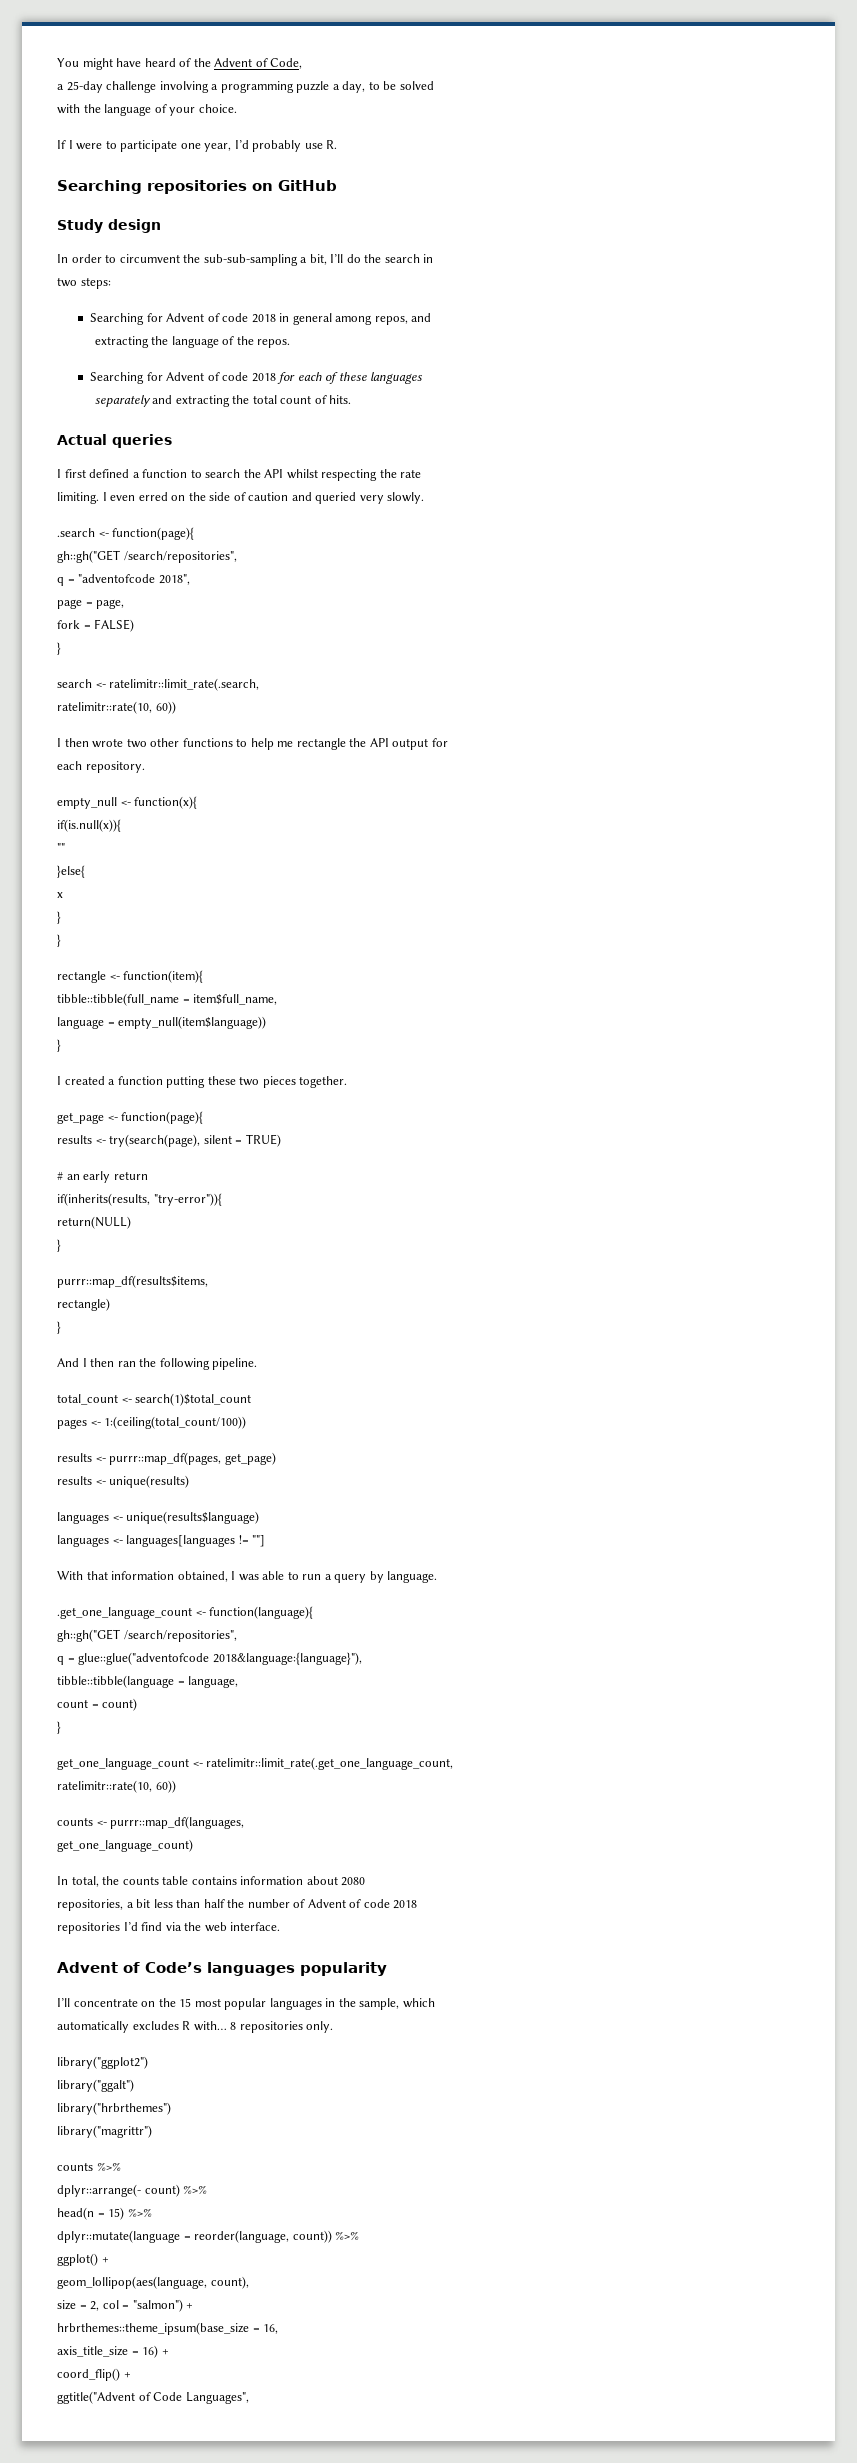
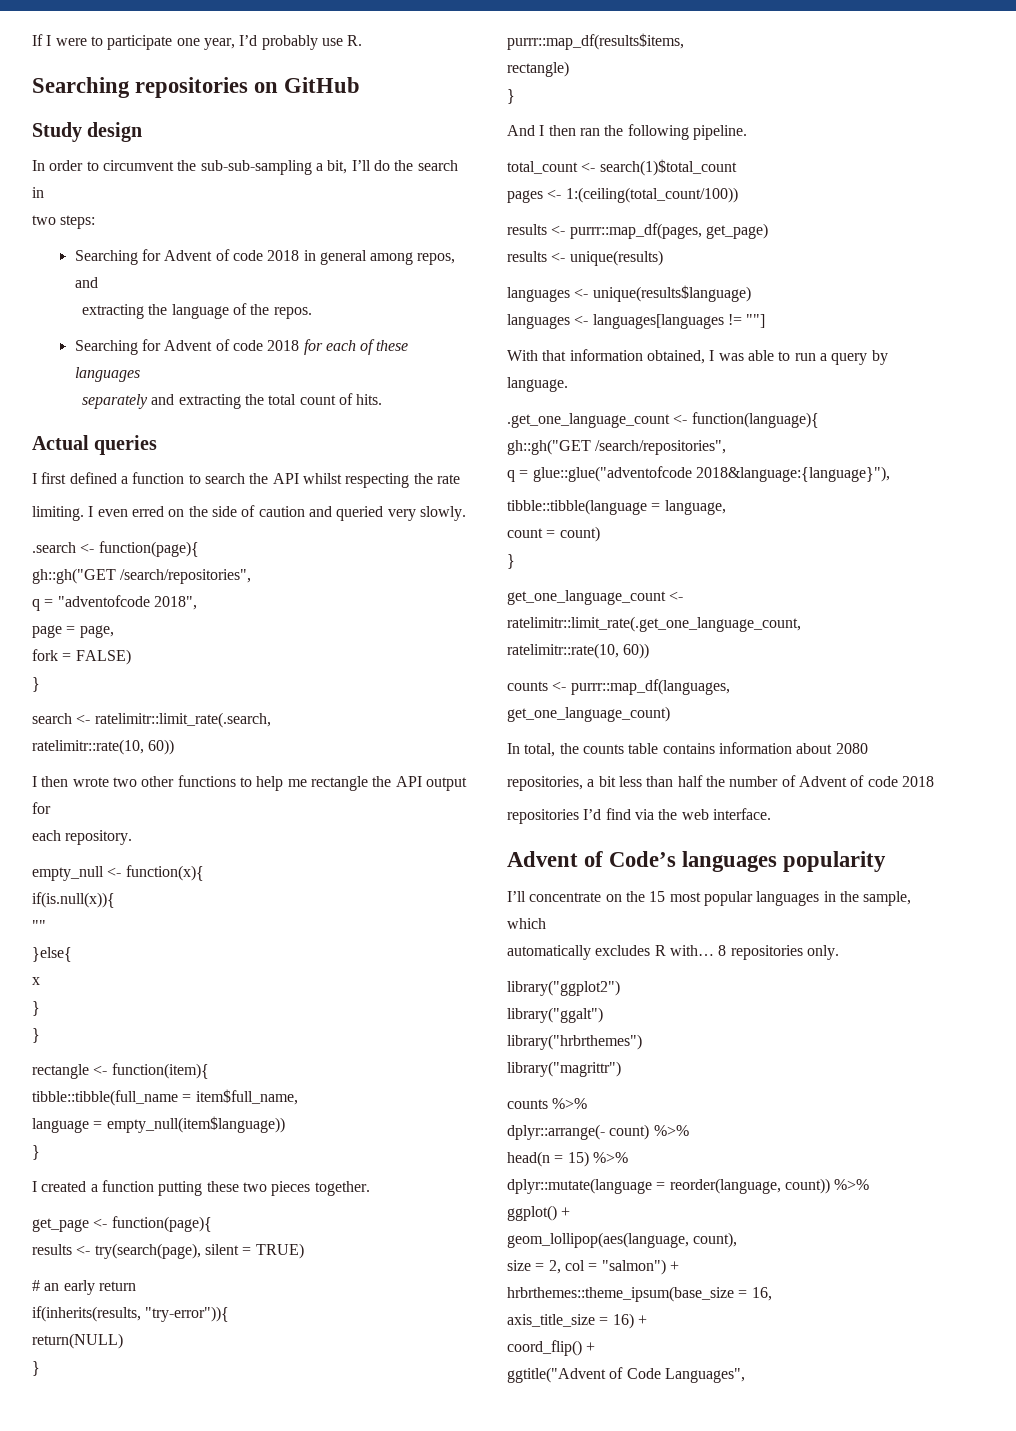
- You might have heard of the Advent of Code,
- a 25-day challenge involving a programming puzzle a day, to be solved
- with the language of your choice.

